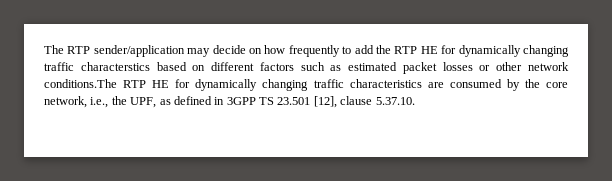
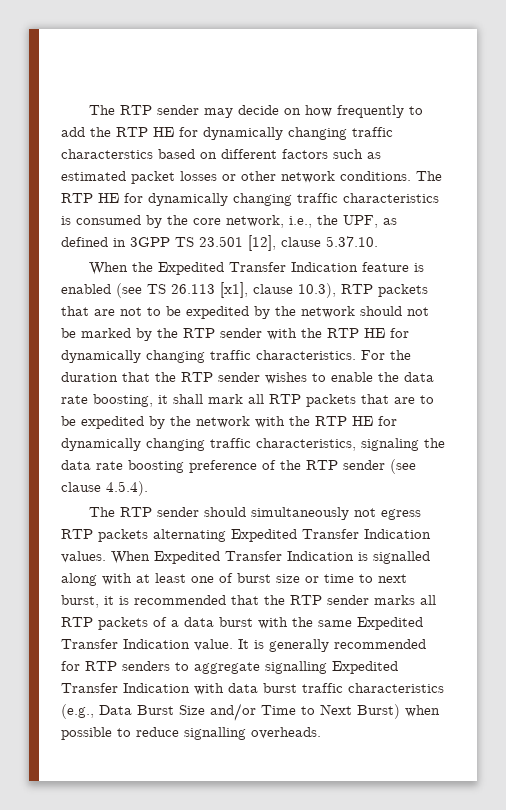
- The RTP sender/application may decide on how frequently to add the RTP HE for dynamically changing traffic characterstics based on different factors such as estimated packet losses or other network conditions.The RTP HE for dynamically changing traffic characteristics are consumed by the core network, i.e., the UPF, as defined in 3GPP TS 23.501 [12], clause 5.37.10.
+ The RTP sender may decide on how frequently to add the RTP HE for dynamically changing traffic characterstics based on different factors such as estimated packet losses or other network conditions. The RTP HE for dynamically changing traffic characteristics is consumed by the core network, i.e., the UPF, as defined in 3GPP TS 23.501 [12], clause 5.37.10.
+ When the Expedited Transfer Indication feature is enabled (see TS 26.113 [x1], clause 10.3), RTP packets that are not to be expedited by the network should not be marked by the RTP sender with the RTP HE for dynamically changing traffic characteristics. For the duration that the RTP sender wishes to enable the data rate boosting, it shall mark all RTP packets that are to be expedited by the network with the RTP HE for dynamically changing traffic characteristics, signaling the data rate boosting preference of the RTP sender (see clause 4.5.4).
+ The RTP sender should simultaneously not egress RTP packets alternating Expedited Transfer Indication values. When Expedited Transfer Indication is signalled along with at least one of burst size or time to next burst, it is recommended that the RTP sender marks all RTP packets of a data burst with the same Expedited Transfer Indication value. It is generally recommended for RTP senders to aggregate signalling Expedited Transfer Indication with data burst traffic characteristics (e.g., Data Burst Size and/or Time to Next Burst) when possible to reduce signalling overheads.

